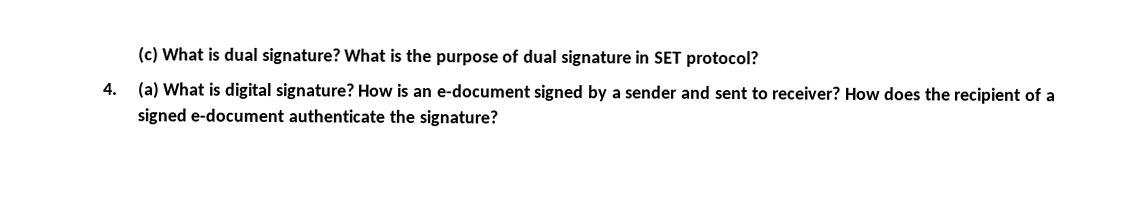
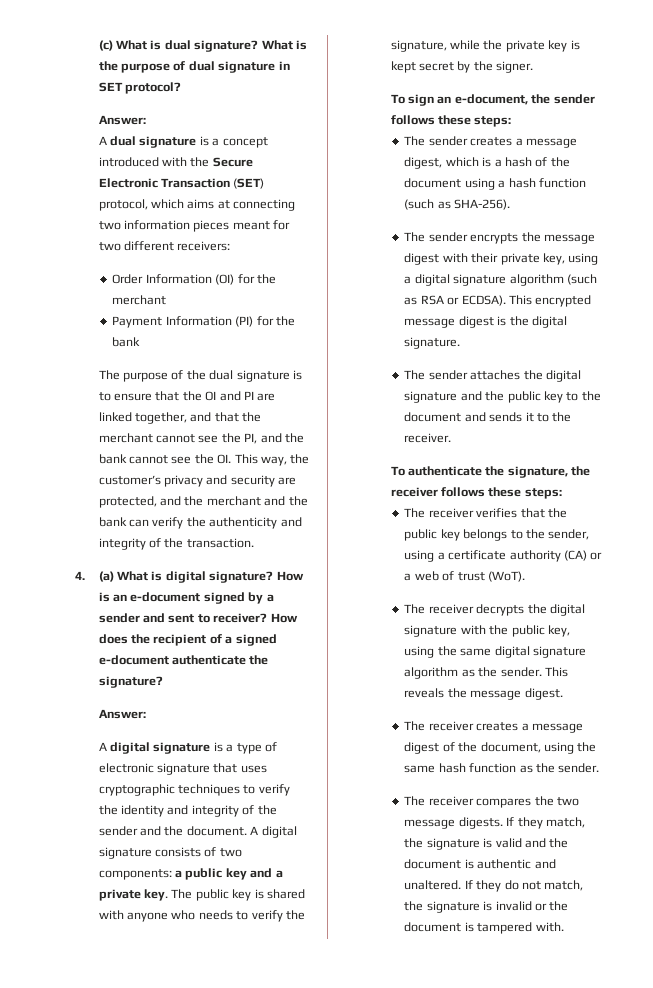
  What is the purpose of dual signature in SET protocol?
+ Answer:
+ A dual signature is a concept introduced with the Secure Electronic Transaction (SET) protocol, which aims at connecting two information pieces meant for two different receivers:
+ Order Information (OI) for the merchant
+ Payment Information (PI) for the bank
+ The purpose of the dual signature is to ensure that the OI and PI are linked together, and that the merchant cannot see the PI, and the bank cannot see the OI. This way, the customer’s privacy and security are protected, and the merchant and the bank can verify the authenticity and integrity of the transaction.
  How does the recipient of a signed e-document authenticate the signature?
+ Answer:
+ A digital signature is a type of electronic signature that uses cryptographic techniques to verify the identity and integrity of the sender and the document. A digital signature consists of two components: a public key and a private key. The public key is shared with anyone who needs to verify the signature, while the private key is kept secret by the signer.
+ To sign an e-document, the sender follows these steps:
+ The sender creates a message digest, which is a hash of the document using a hash function (such as SHA-256).
+ The sender encrypts the message digest with their private key, using a digital signature algorithm (such as RSA or ECDSA). This encrypted message digest is the digital signature.
+ The sender attaches the digital signature and the public key to the document and sends it to the receiver.
+ To authenticate the signature, the receiver follows these steps:
+ The receiver verifies that the public key belongs to the sender, using a certificate authority (CA) or a web of trust (WoT).
+ The receiver decrypts the digital signature with the public key, using the same digital signature algorithm as the sender. This reveals the message digest.
+ The receiver creates a message digest of the document, using the same hash function as the sender.
+ The receiver compares the two message digests. If they match, the signature is valid and the document is authentic and unaltered. If they do not match, the signature is invalid or the document is tampered with.

